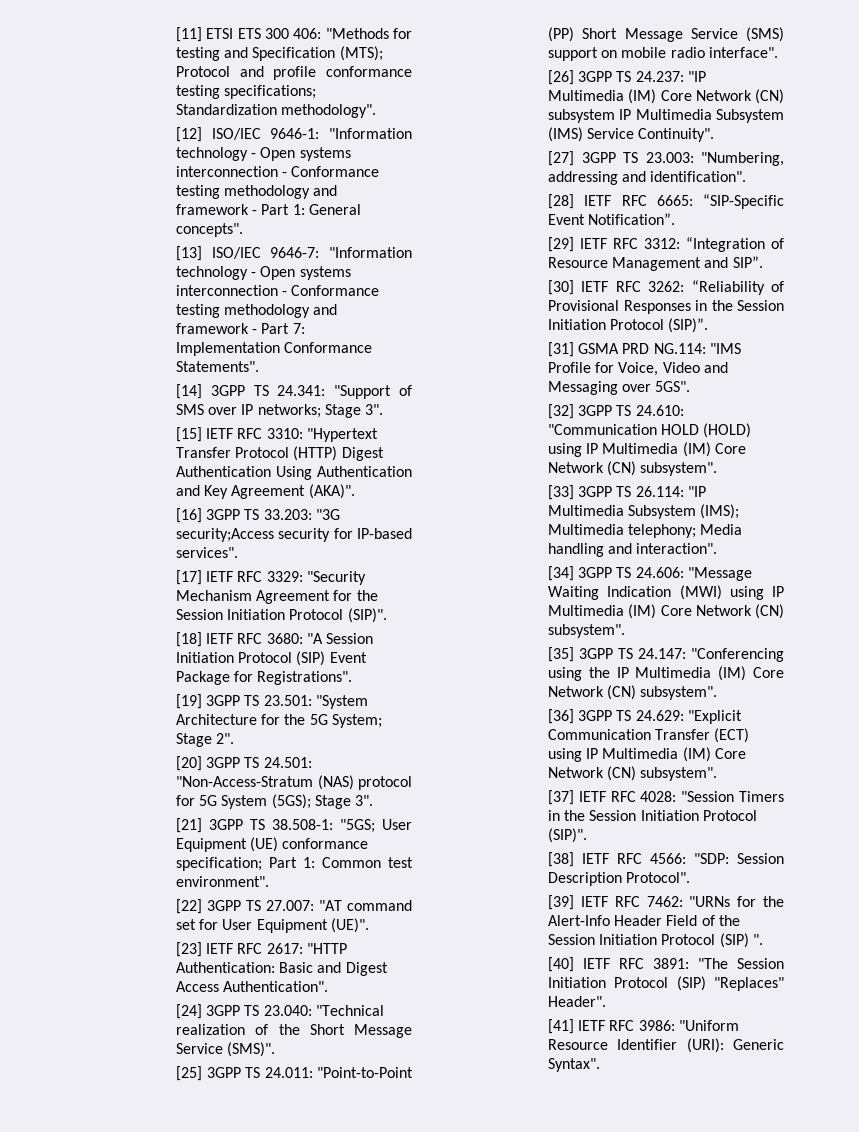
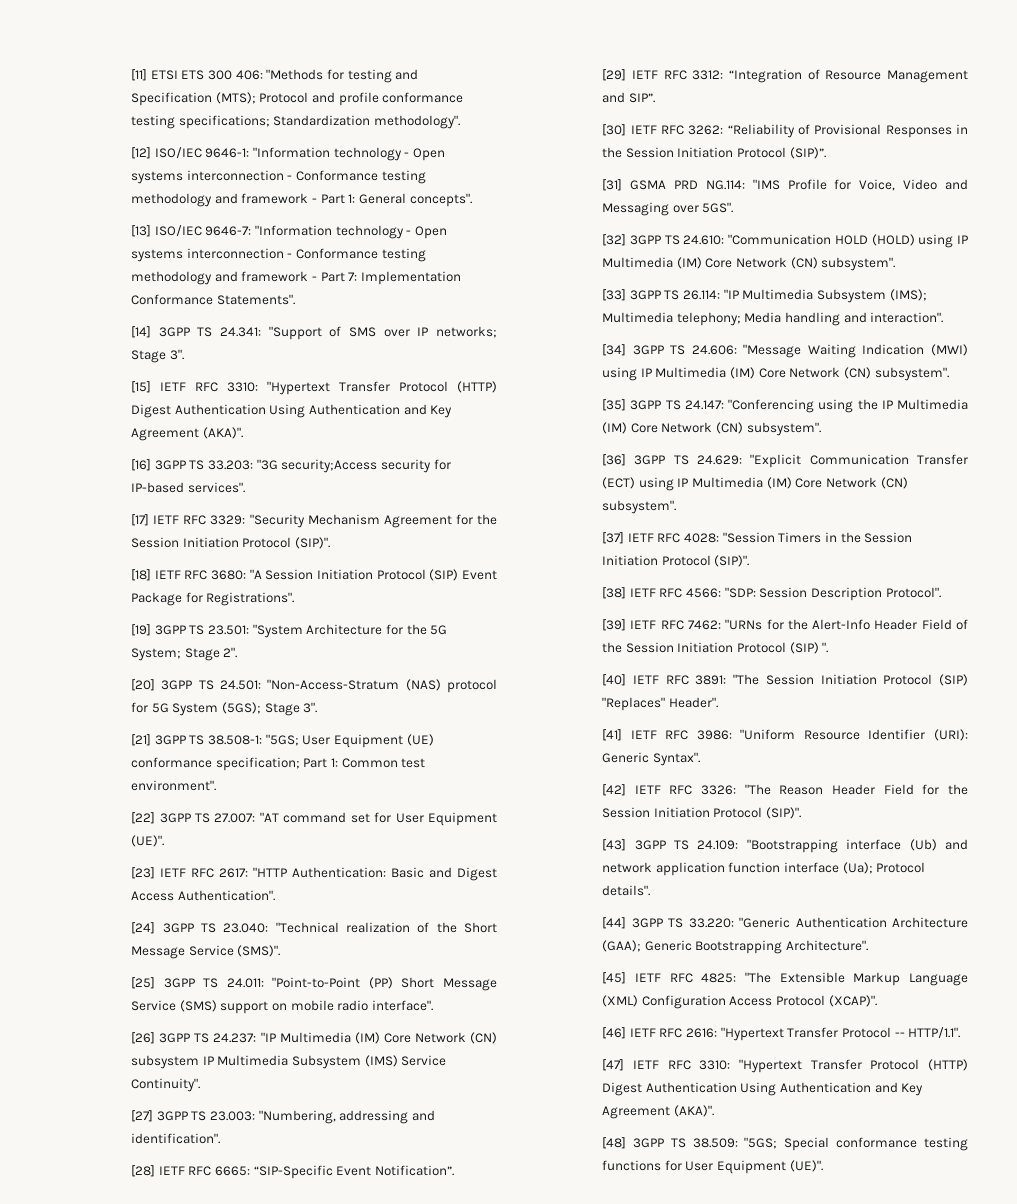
+ [42] IETF RFC 3326: "The Reason Header Field for the Session Initiation Protocol (SIP)".
+ [43] 3GPP TS 24.109: "Bootstrapping interface (Ub) and network application function interface (Ua); Protocol details".
+ [44] 3GPP TS 33.220: "Generic Authentication Architecture (GAA); Generic Bootstrapping Architecture".
+ [45] IETF RFC 4825: "The Extensible Markup Language (XML) Configuration Access Protocol (XCAP)".
+ [46] IETF RFC 2616: "Hypertext Transfer Protocol -- HTTP/1.1".
+ [47] IETF RFC 3310: "Hypertext Transfer Protocol (HTTP) Digest Authentication Using Authentication and Key Agreement (AKA)".
+ [48] 3GPP TS 38.509: "5GS; Special conformance testing functions for User Equipment (UE)".

